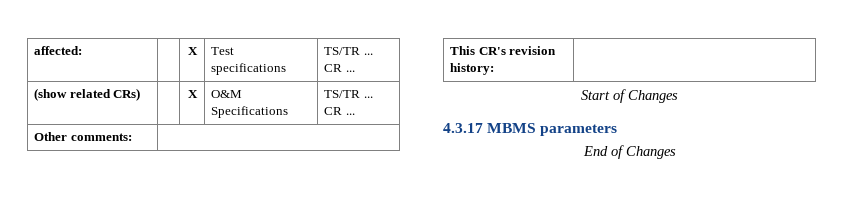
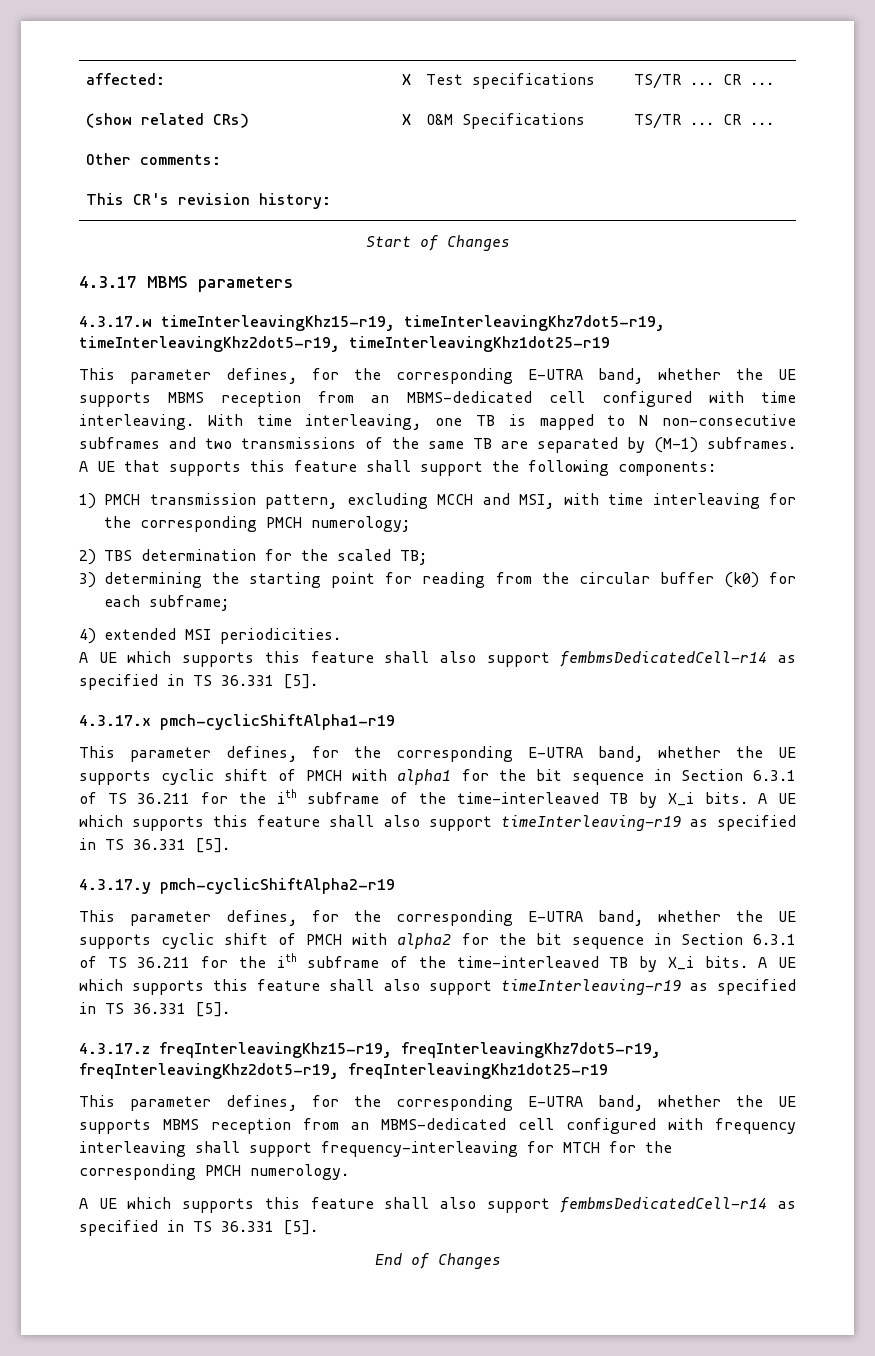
+ 4.3.17.w timeInterleavingKhz15-r19, timeInterleavingKhz7dot5-r19, timeInterleavingKhz2dot5-r19, timeInterleavingKhz1dot25-r19
+ This parameter defines, for the corresponding E-UTRA band, whether the UE supports MBMS reception from an MBMS-dedicated cell configured with time interleaving. With time interleaving, one TB is mapped to N non-consecutive subframes and two transmissions of the same TB are separated by (M-1) subframes. A UE that supports this feature shall support the following components:
+ 1) PMCH transmission pattern, excluding MCCH and MSI, with time interleaving for the corresponding PMCH numerology;
+ 2) TBS determination for the scaled TB;
+ 3) determining the starting point for reading from the circular buffer (k0) for each subframe;
+ 4) extended MSI periodicities.
+ A UE which supports this feature shall also support fembmsDedicatedCell-r14 as specified in TS 36.331 [5].
+ 4.3.17.x pmch-cyclicShiftAlpha1-r19
+ This parameter defines, for the corresponding E-UTRA band, whether the UE supports cyclic shift of PMCH with alpha1 for the bit sequence in Section 6.3.1 of TS 36.211 for the ith subframe of the time-interleaved TB by X_i bits. A UE which supports this feature shall also support timeInterleaving-r19 as specified in TS 36.331 [5].
+ 4.3.17.y pmch-cyclicShiftAlpha2-r19
+ This parameter defines, for the corresponding E-UTRA band, whether the UE supports cyclic shift of PMCH with alpha2 for the bit sequence in Section 6.3.1 of TS 36.211 for the ith subframe of the time-interleaved TB by X_i bits. A UE which supports this feature shall also support timeInterleaving-r19 as specified in TS 36.331 [5].
+ 4.3.17.z freqInterleavingKhz15-r19, freqInterleavingKhz7dot5-r19, freqInterleavingKhz2dot5-r19, freqInterleavingKhz1dot25-r19
+ This parameter defines, for the corresponding E-UTRA band, whether the UE supports MBMS reception from an MBMS-dedicated cell configured with frequency interleaving shall support frequency-interleaving for MTCH for the corresponding PMCH numerology.
+ A UE which supports this feature shall also support fembmsDedicatedCell-r14 as specified in TS 36.331 [5].

